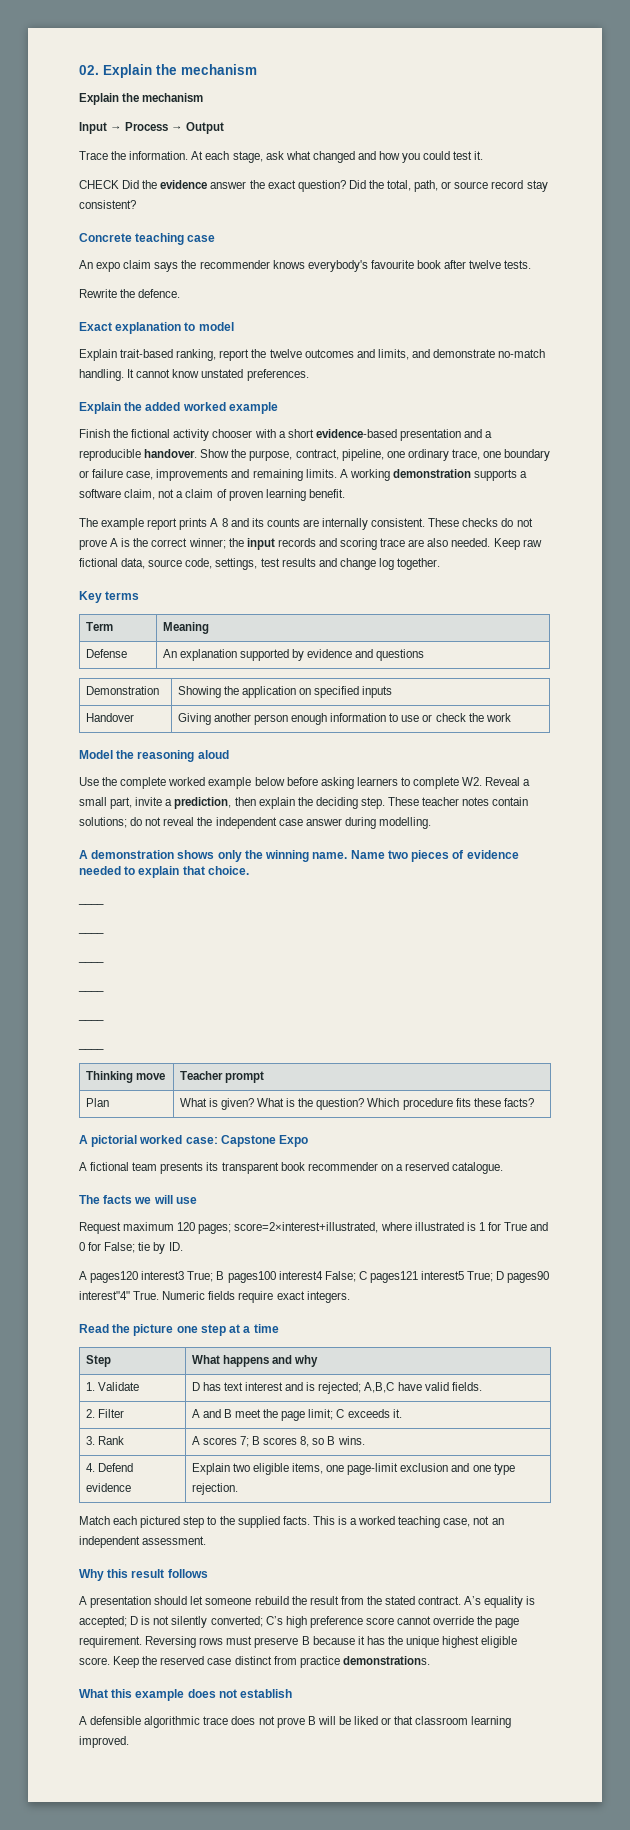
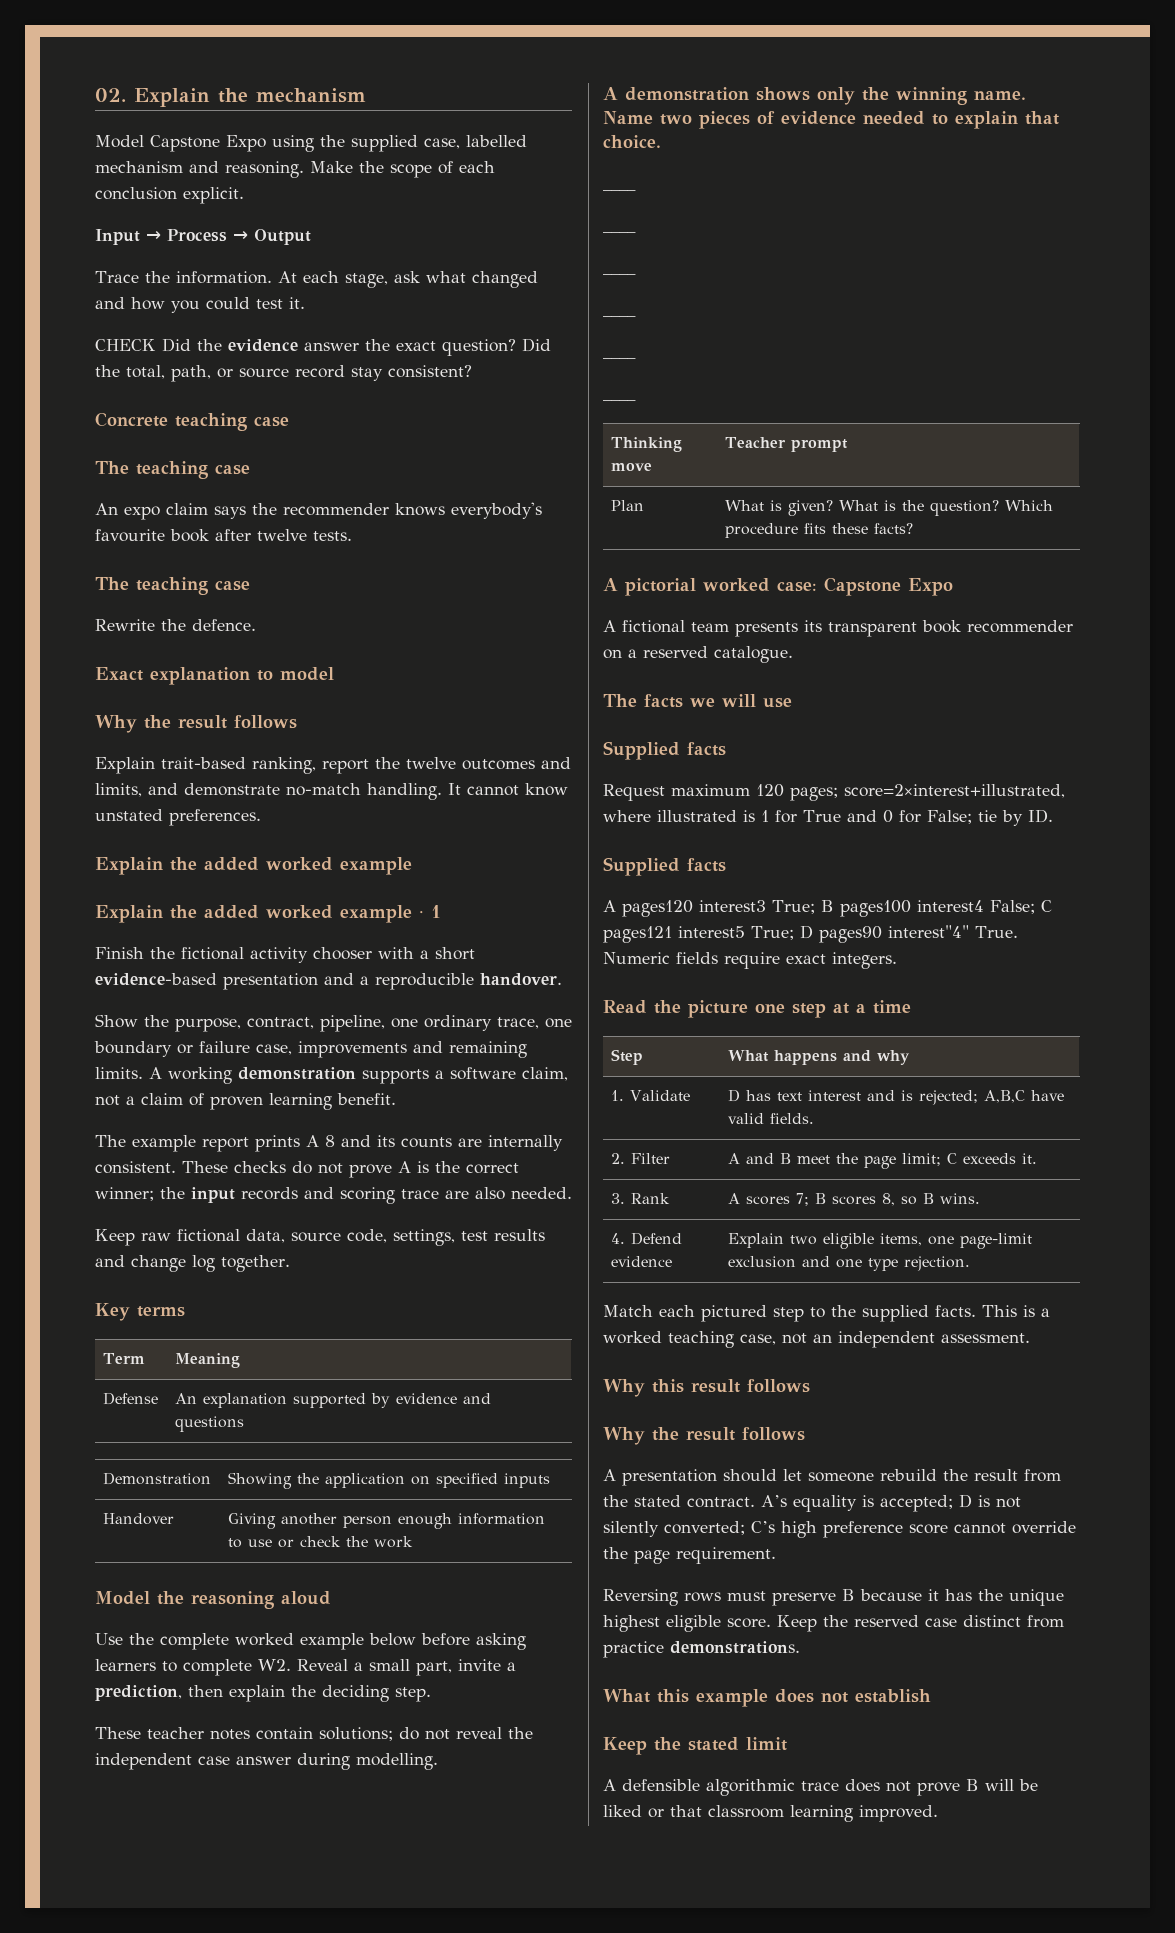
  02. Explain the mechanism
- Explain the mechanism
+ Model Capstone Expo using the supplied case, labelled mechanism and reasoning. Make the scope of each conclusion explicit.
  Concrete teaching case
+ The teaching case
  An expo claim says the recommender knows everybody's favourite book after twelve tests.
+ The teaching case
  Exact explanation to model
+ Why the result follows
+ Explain the added worked example · 1
- Finish the fictional activity chooser with a short evidence-based presentation and a reproducible handover. Show the purpose, contract, pipeline, one ordinary trace, one boundary or failure case, improvements and remaining limits.
+ Finish the fictional activity chooser with a short evidence-based presentation and a reproducible handover.
+ Show the purpose, contract, pipeline, one ordinary trace, one boundary or failure case, improvements and remaining limits.
- These checks do not prove A is the correct winner; the input records and scoring trace are also needed. Keep raw fictional data, source code, settings, test results and change log together.
+ These checks do not prove A is the correct winner; the input records and scoring trace are also needed.
+ Keep raw fictional data, source code, settings, test results and change log together.
- Use the complete worked example below before asking learners to complete W2. Reveal a small part, invite a prediction, then explain the deciding step. These teacher notes contain solutions; do not reveal the independent case answer during modelling.
+ Use the complete worked example below before asking learners to complete W2. Reveal a small part, invite a prediction, then explain the deciding step.
+ These teacher notes contain solutions; do not reveal the independent case answer during modelling.
  The facts we will use
+ Supplied facts
  Request maximum 120 pages; score=2×interest+illustrated, where illustrated is 1 for True and 0 for False; tie by ID.
+ Supplied facts
  Why this result follows
+ Why the result follows
- A’s equality is accepted; D is not silently converted; C’s high preference score cannot override the page requirement. Reversing rows must preserve B because it has the unique highest eligible score.
+ A’s equality is accepted; D is not silently converted; C’s high preference score cannot override the page requirement.
+ Reversing rows must preserve B because it has the unique highest eligible score.
+ Keep the stated limit

